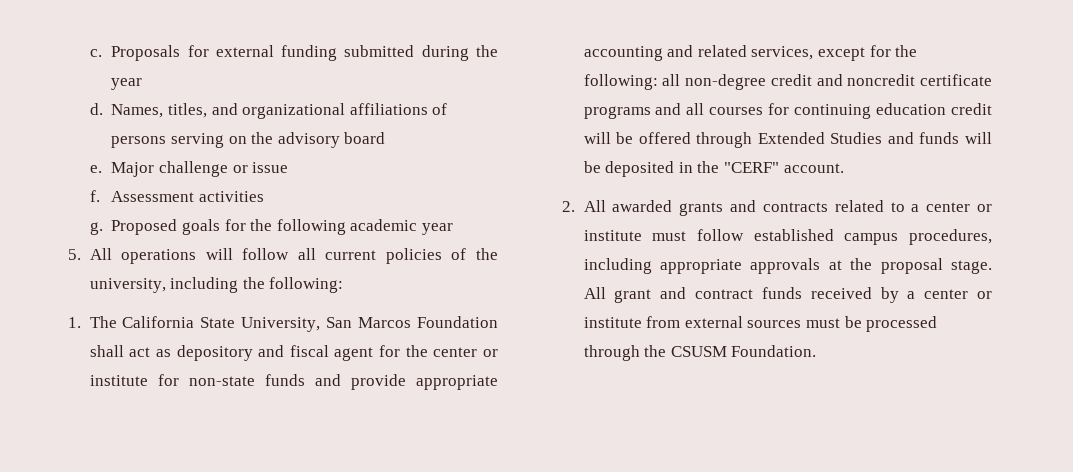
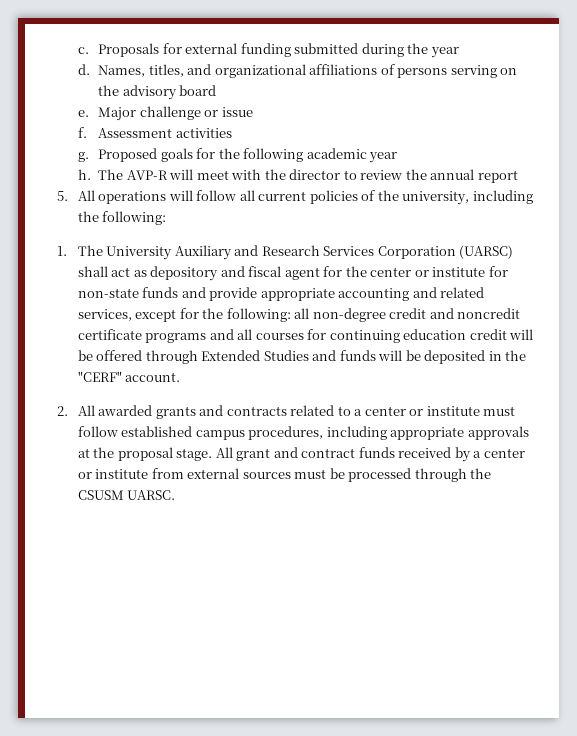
+ h. The AVP-R will meet with the director to review the annual report
- 1. The California State University, San Marcos Foundation shall act as depository and fiscal agent for the center or institute for non-state funds and provide appropriate accounting and related services, except for the following: all non-degree credit and noncredit certificate programs and all courses for continuing education credit will be offered through Extended Studies and funds will be deposited in the "CERF" account.
+ 1. The University Auxiliary and Research Services Corporation (UARSC) shall act as depository and fiscal agent for the center or institute for non-state funds and provide appropriate accounting and related services, except for the following: all non-degree credit and noncredit certificate programs and all courses for continuing education credit will be offered through Extended Studies and funds will be deposited in the "CERF" account.
- All grant and contract funds received by a center or institute from external sources must be processed through the CSUSM Foundation.
+ All grant and contract funds received by a center or institute from external sources must be processed through the CSUSM UARSC.

